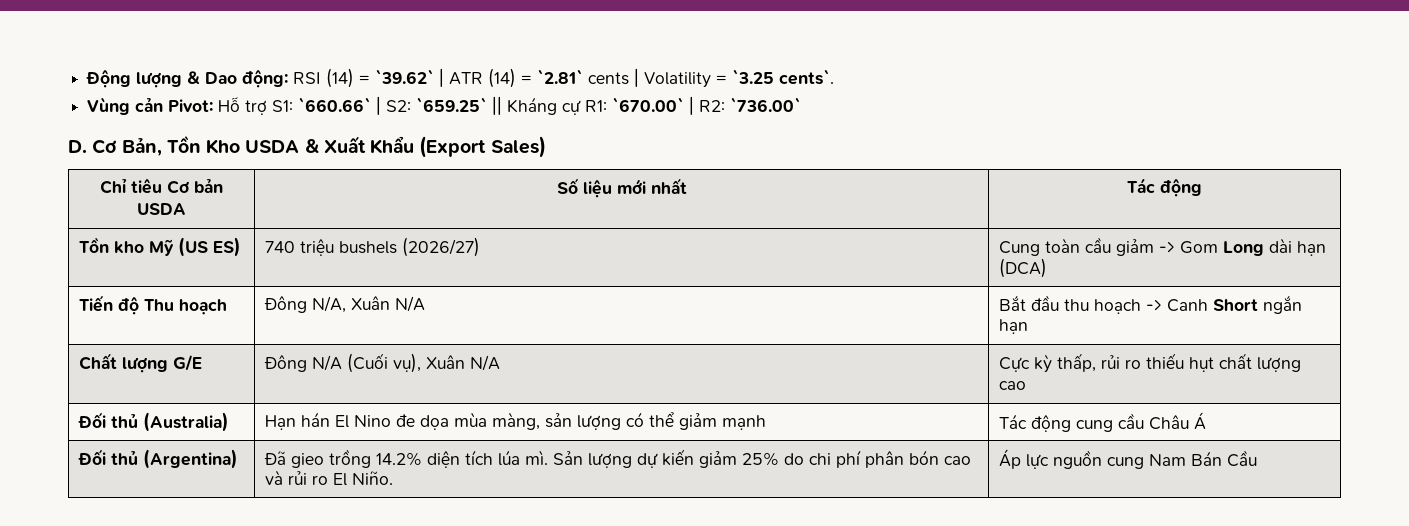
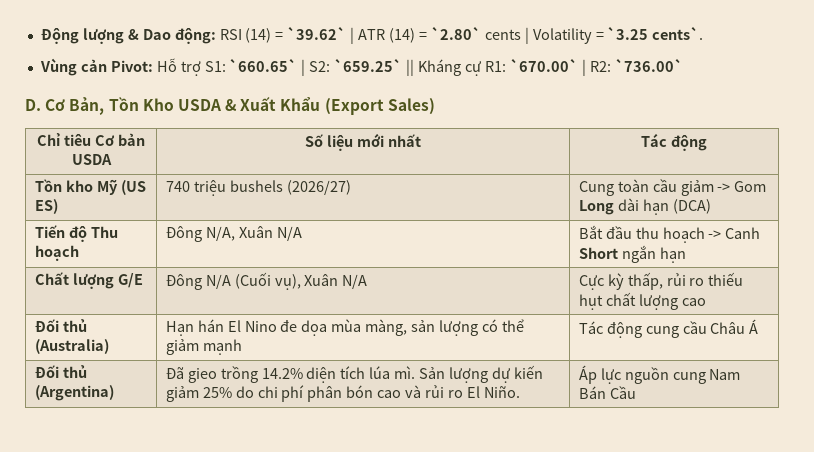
- Động lượng & Dao động: RSI (14) = `39.62` | ATR (14) = `2.81` cents | Volatility = `3.25 cents`.
+ Động lượng & Dao động: RSI (14) = `39.62` | ATR (14) = `2.80` cents | Volatility = `3.25 cents`.
- Vùng cản Pivot: Hỗ trợ S1: `660.66` | S2: `659.25` || Kháng cự R1: `670.00` | R2: `736.00`
+ Vùng cản Pivot: Hỗ trợ S1: `660.65` | S2: `659.25` || Kháng cự R1: `670.00` | R2: `736.00`

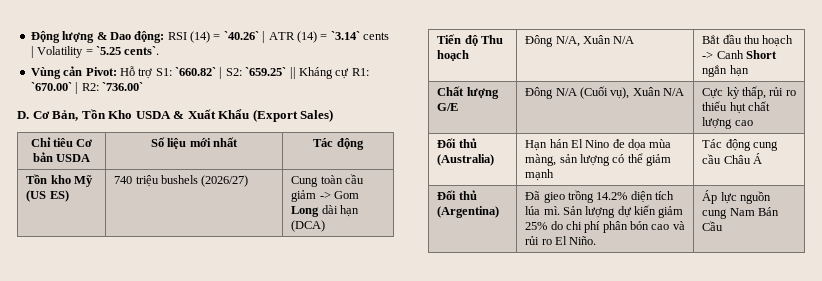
- Động lượng & Dao động: RSI (14) = `39.62` | ATR (14) = `2.80` cents | Volatility = `3.25 cents`.
+ Động lượng & Dao động: RSI (14) = `40.26` | ATR (14) = `3.14` cents | Volatility = `5.25 cents`.
- Vùng cản Pivot: Hỗ trợ S1: `660.65` | S2: `659.25` || Kháng cự R1: `670.00` | R2: `736.00`
+ Vùng cản Pivot: Hỗ trợ S1: `660.82` | S2: `659.25` || Kháng cự R1: `670.00` | R2: `736.00`

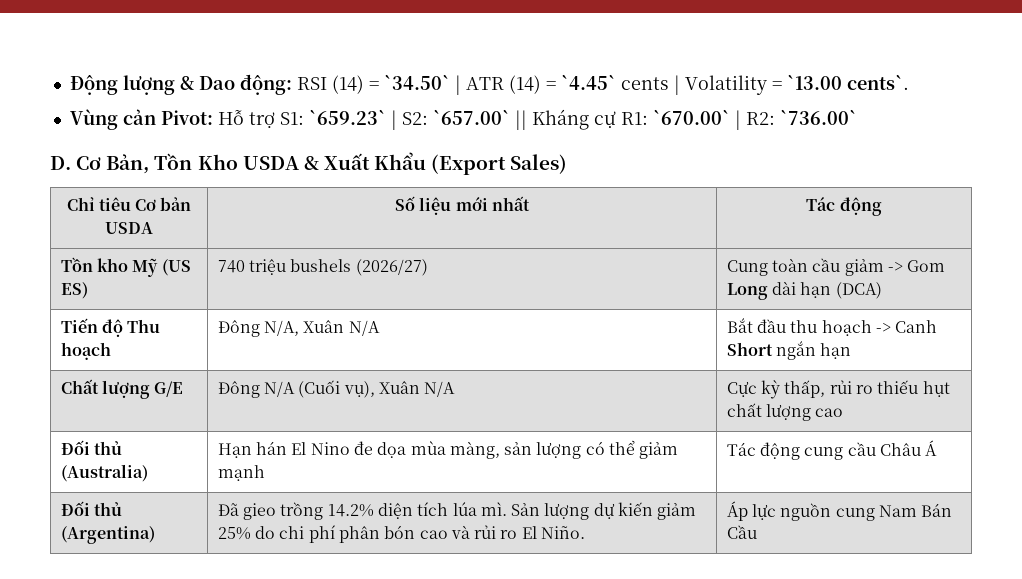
- Động lượng & Dao động: RSI (14) = `40.26` | ATR (14) = `3.14` cents | Volatility = `5.25 cents`.
+ Động lượng & Dao động: RSI (14) = `34.50` | ATR (14) = `4.45` cents | Volatility = `13.00 cents`.
- Vùng cản Pivot: Hỗ trợ S1: `660.82` | S2: `659.25` || Kháng cự R1: `670.00` | R2: `736.00`
+ Vùng cản Pivot: Hỗ trợ S1: `659.23` | S2: `657.00` || Kháng cự R1: `670.00` | R2: `736.00`

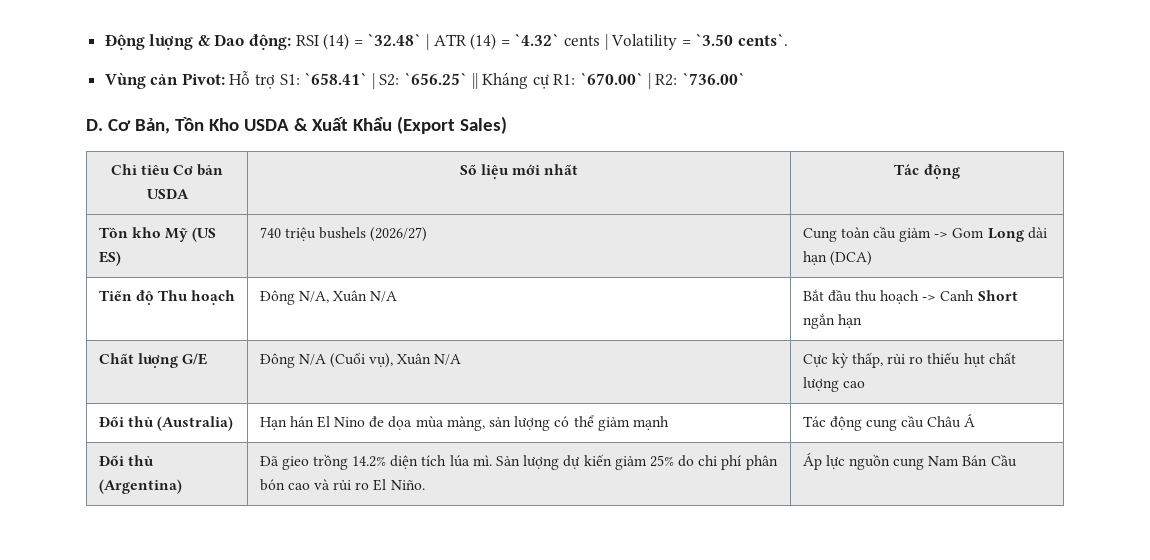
- Động lượng & Dao động: RSI (14) = `34.50` | ATR (14) = `4.45` cents | Volatility = `13.00 cents`.
+ Động lượng & Dao động: RSI (14) = `32.48` | ATR (14) = `4.32` cents | Volatility = `3.50 cents`.
- Vùng cản Pivot: Hỗ trợ S1: `659.23` | S2: `657.00` || Kháng cự R1: `670.00` | R2: `736.00`
+ Vùng cản Pivot: Hỗ trợ S1: `658.41` | S2: `656.25` || Kháng cự R1: `670.00` | R2: `736.00`

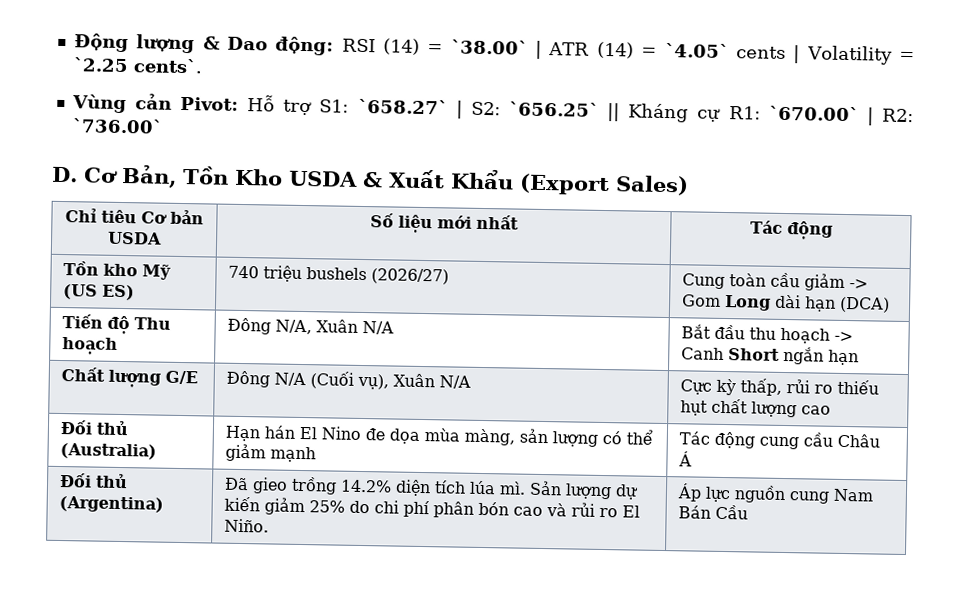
- Động lượng & Dao động: RSI (14) = `32.48` | ATR (14) = `4.32` cents | Volatility = `3.50 cents`.
+ Động lượng & Dao động: RSI (14) = `38.00` | ATR (14) = `4.05` cents | Volatility = `2.25 cents`.
- Vùng cản Pivot: Hỗ trợ S1: `658.41` | S2: `656.25` || Kháng cự R1: `670.00` | R2: `736.00`
+ Vùng cản Pivot: Hỗ trợ S1: `658.27` | S2: `656.25` || Kháng cự R1: `670.00` | R2: `736.00`

